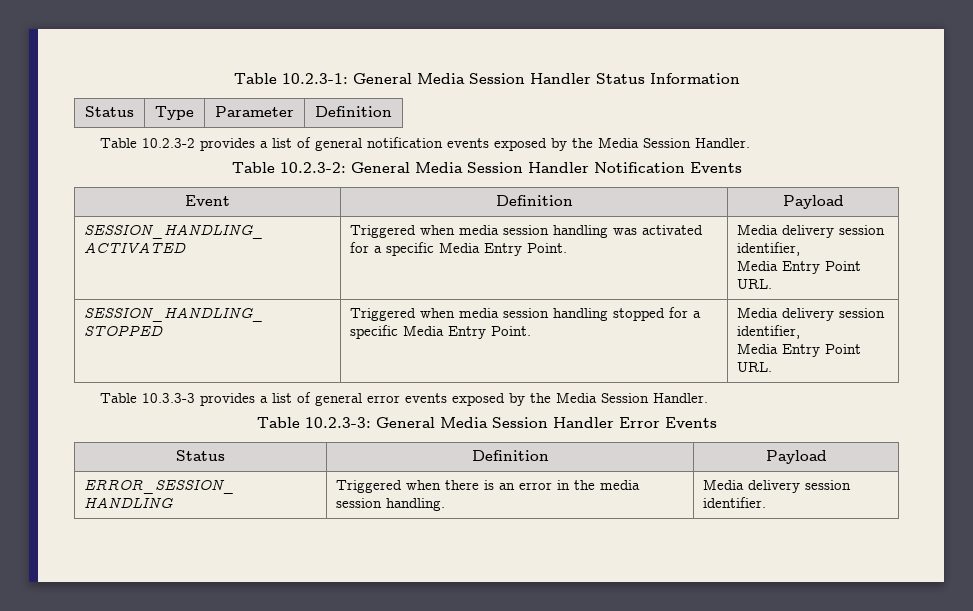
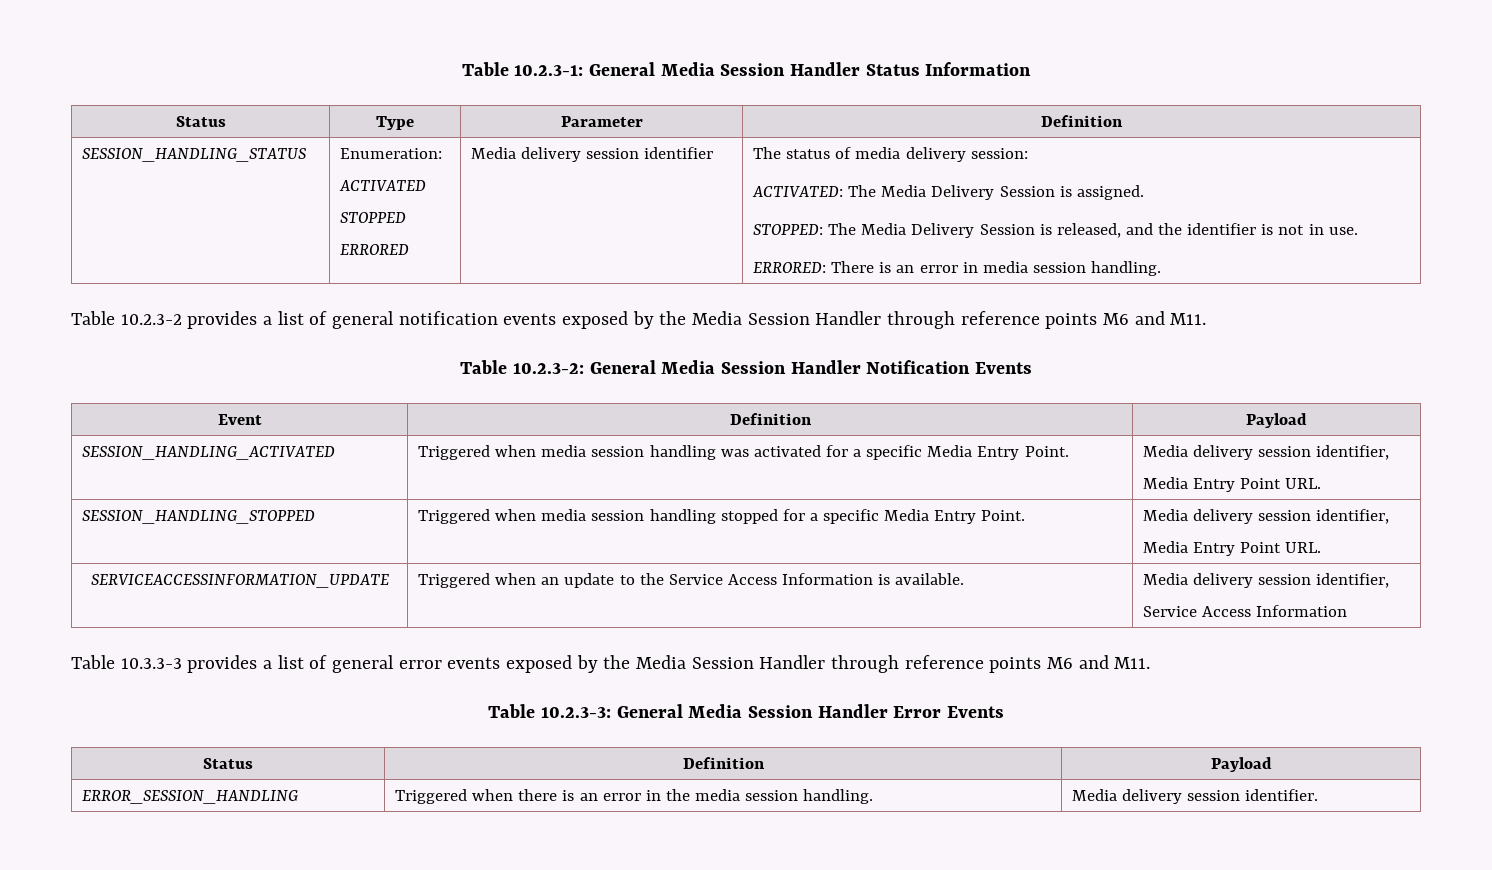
+ SESSION_HANDLING_STATUS | Enumeration:
+ ACTIVATED
+ STOPPED
+ ERRORED | Media delivery session identifier | The status of media delivery session:
+ ACTIVATED: The Media Delivery Session is assigned.
+ STOPPED: The Media Delivery Session is released, and the identifier is not in use.
+ ERRORED: There is an error in media session handling.
- Table 10.2.3-2 provides a list of general notification events exposed by the Media Session Handler.
+ Table 10.2.3-2 provides a list of general notification events exposed by the Media Session Handler through reference points M6 and M11.
+ SERVICEACCESSINFORMATION_UPDATE | Triggered when an update to the Service Access Information is available. | Media delivery session identifier,
+ Service Access Information
- Table 10.3.3-3 provides a list of general error events exposed by the Media Session Handler.
+ Table 10.3.3-3 provides a list of general error events exposed by the Media Session Handler through reference points M6 and M11.

